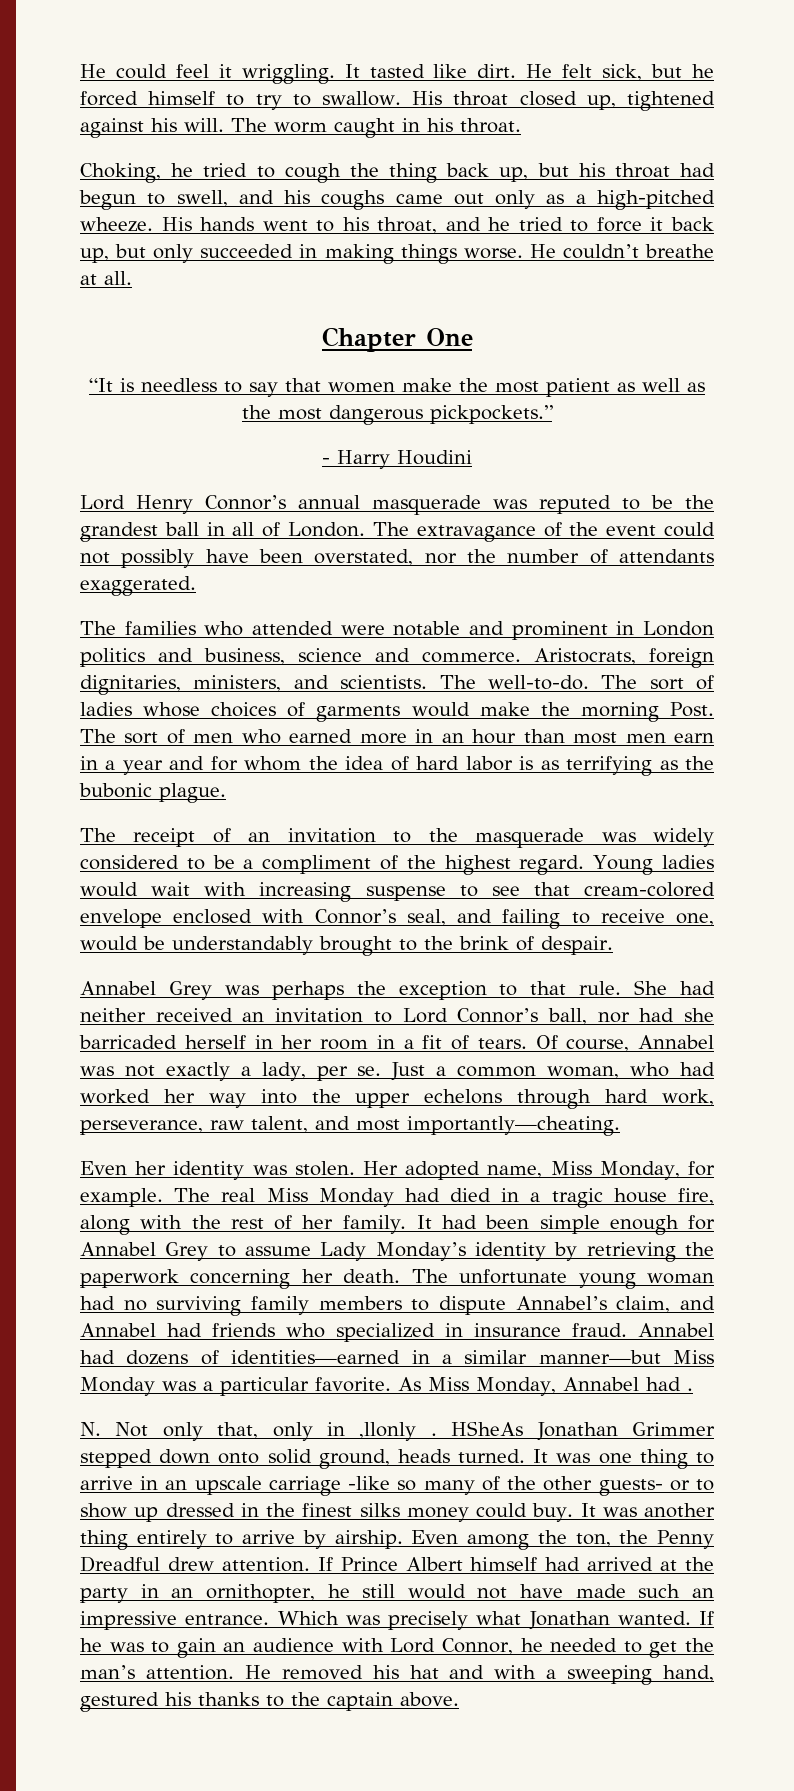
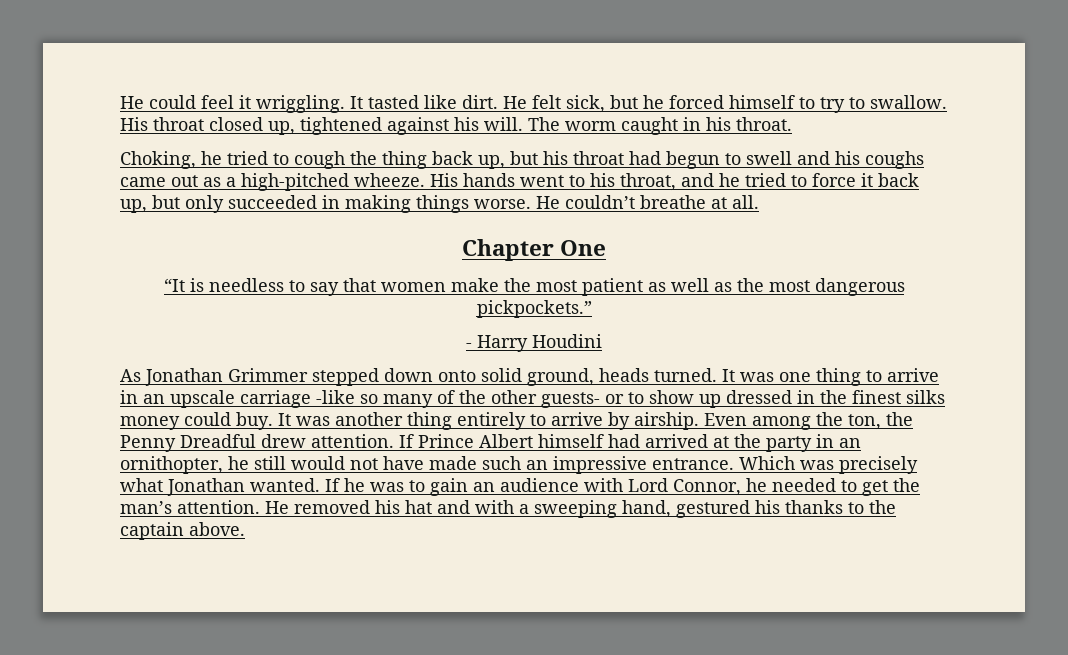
- Choking, he tried to cough the thing back up, but his throat had begun to swell, and his coughs came out only as a high-pitched wheeze.
+ Choking, he tried to cough the thing back up, but his throat had begun to swell and his coughs came out as a high-pitched wheeze.
- Lord Henry Connor’s annual masquerade was reputed to be the grandest ball in all of London. The extravagance of the event could not possibly have been overstated, nor the number of attendants exaggerated.
- The families who attended were notable and prominent in London politics and business, science and commerce. Aristocrats, foreign dignitaries, ministers, and scientists. The well-to-do. The sort of ladies whose choices of garments would make the morning Post. The sort of men who earned more in an hour than most men earn in a year and for whom the idea of hard labor is as terrifying as the bubonic plague.
- The receipt of an invitation to the masquerade was widely considered to be a compliment of the highest regard. Young ladies would wait with increasing suspense to see that cream-colored envelope enclosed with Connor’s seal, and failing to receive one, would be understandably brought to the brink of despair.
- Annabel Grey was perhaps the exception to that rule. She had neither received an invitation to Lord Connor’s ball, nor had she barricaded herself in her room in a fit of tears. Of course, Annabel was not exactly a lady, per se. Just a common woman, who had worked her way into the upper echelons through hard work, perseverance, raw talent, and most importantly—cheating.
- Even her identity was stolen. Her adopted name, Miss Monday, for example. The real Miss Monday had died in a tragic house fire, along with the rest of her family. It had been simple enough for Annabel Grey to assume Lady Monday’s identity by retrieving the paperwork concerning her death. The unfortunate young woman had no surviving family members to dispute Annabel’s claim, and Annabel had friends who specialized in insurance fraud. Annabel had dozens of identities—earned in a similar manner—but Miss Monday was a particular favorite. As Miss Monday, Annabel had .
- N. Not only that, only in ,llonly . HSheAs Jonathan Grimmer stepped down onto solid ground, heads turned.
+ As Jonathan Grimmer stepped down onto solid ground, heads turned.

